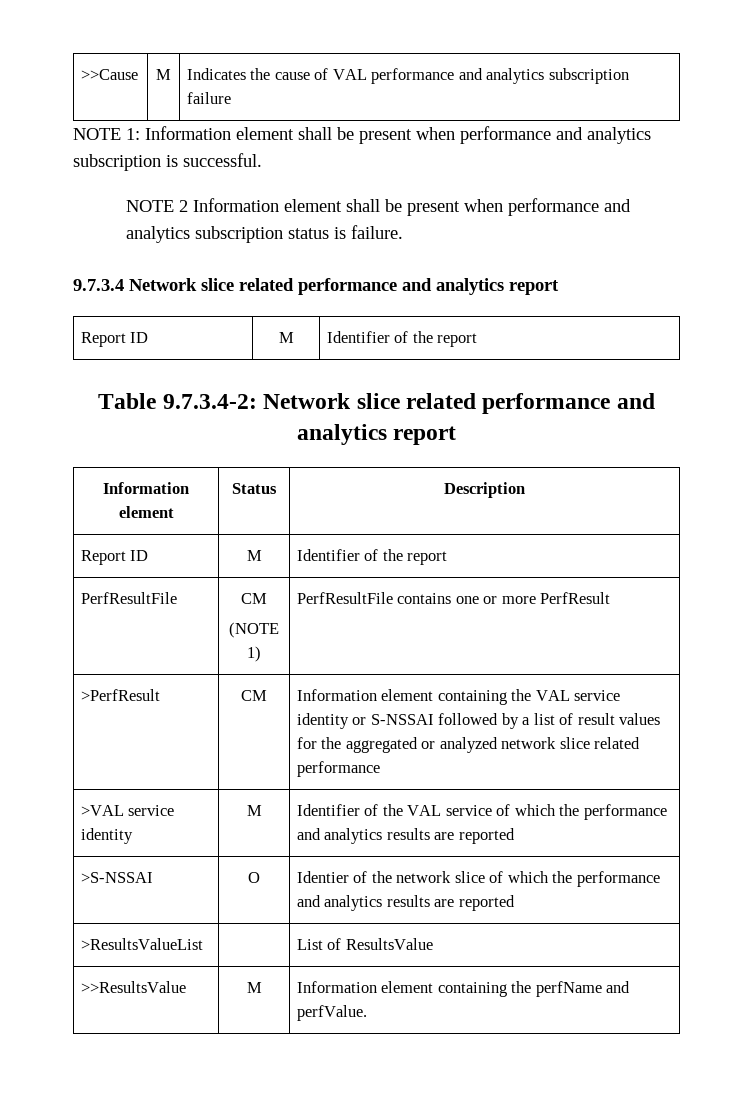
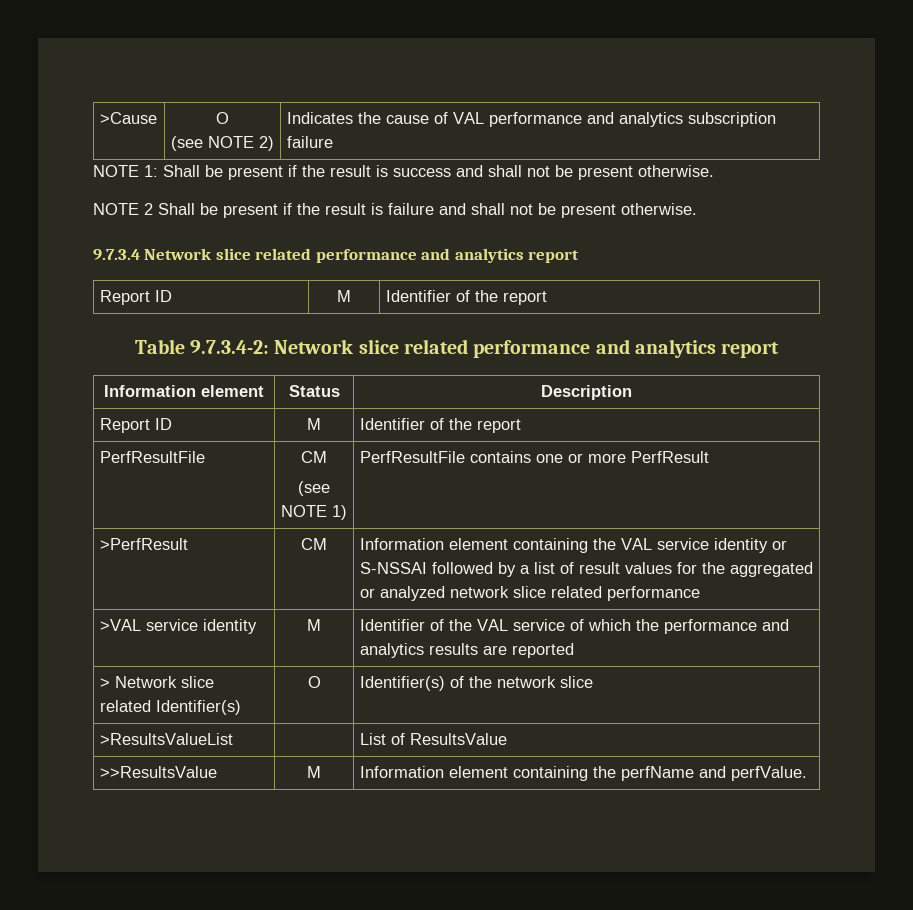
- >>Cause | M | Indicates the cause of VAL performance and analytics subscription failure
+ >Cause | O
+ (see NOTE 2) | Indicates the cause of VAL performance and analytics subscription failure
- NOTE 1: Information element shall be present when performance and analytics subscription is successful.
- NOTE 2 Information element shall be present when performance and analytics subscription status is failure.
+ NOTE 1: Shall be present if the result is success and shall not be present otherwise.
+ NOTE 2 Shall be present if the result is failure and shall not be present otherwise.
  PerfResultFile | CM
- (NOTE 1) | PerfResultFile contains one or more PerfResult
+ (see NOTE 1) | PerfResultFile contains one or more PerfResult
- >S-NSSAI | O | Identier of the network slice of which the performance and analytics results are reported
+ > Network slice related Identifier(s) | O | Identifier(s) of the network slice

